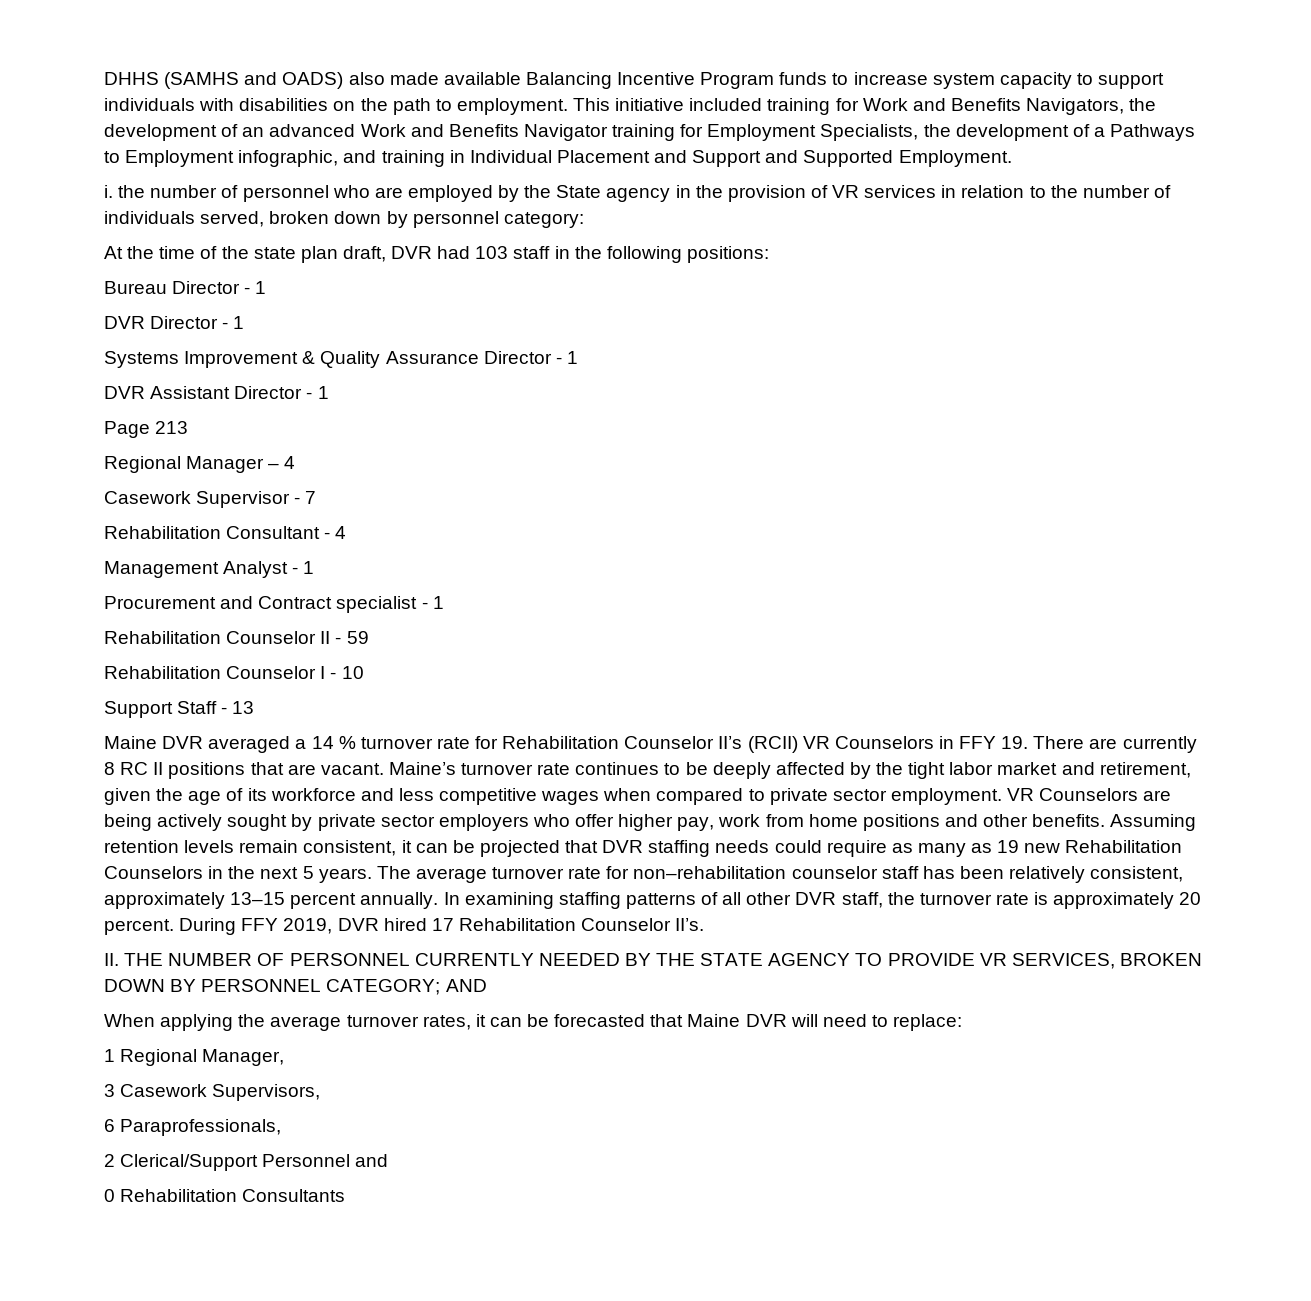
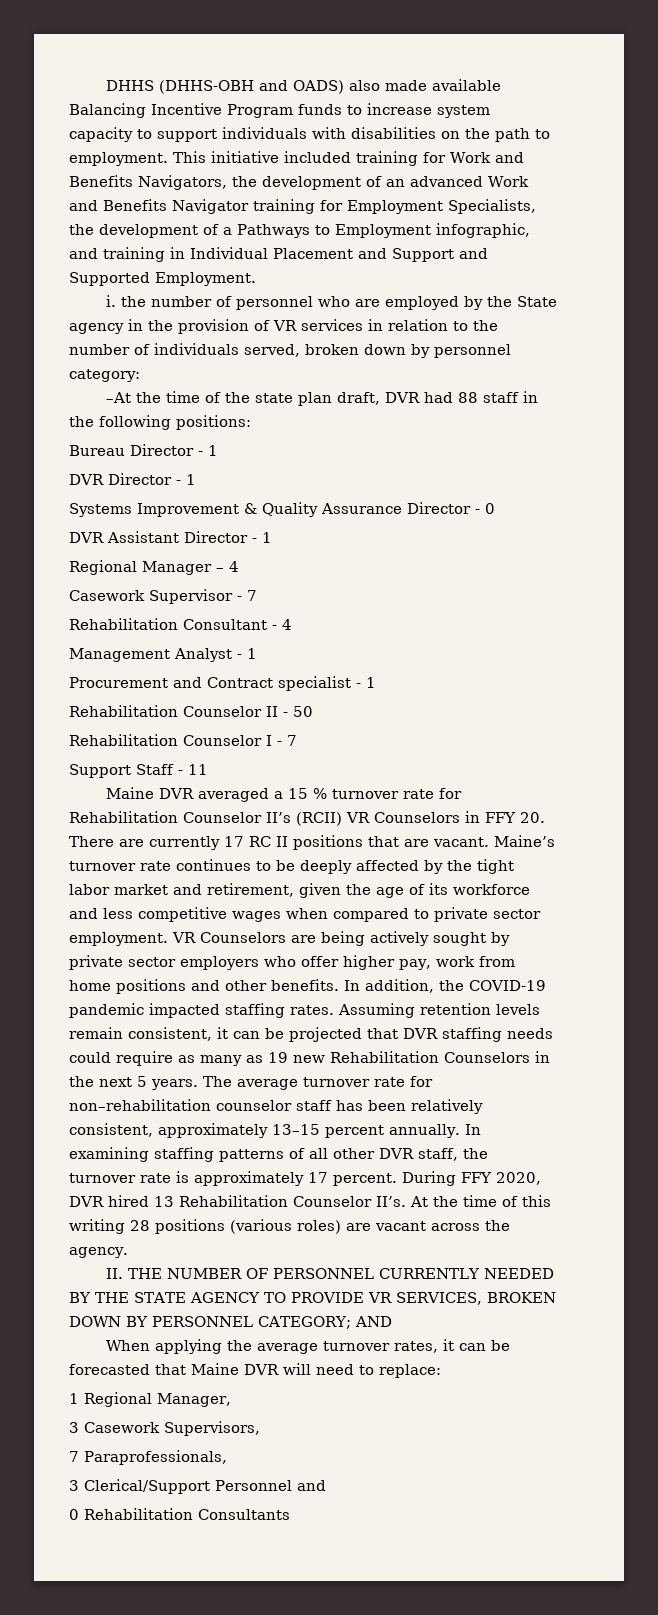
- DHHS (SAMHS and OADS) also made available Balancing Incentive Program funds to increase system capacity to support individuals with disabilities on the path to employment.
+ DHHS (DHHS-OBH and OADS) also made available Balancing Incentive Program funds to increase system capacity to support individuals with disabilities on the path to employment.
- At the time of the state plan draft, DVR had 103 staff in the following positions:
+ –At the time of the state plan draft, DVR had 88 staff in the following positions:
- Systems Improvement & Quality Assurance Director - 1
+ Systems Improvement & Quality Assurance Director - 0
- Page 213
- Rehabilitation Counselor II - 59
+ Rehabilitation Counselor II - 50
- Rehabilitation Counselor I - 10
+ Rehabilitation Counselor I - 7
- Support Staff - 13
+ Support Staff - 11
- Maine DVR averaged a 14 % turnover rate for Rehabilitation Counselor II’s (RCII) VR Counselors in FFY 19. There are currently 8 RC II positions that are vacant.
+ Maine DVR averaged a 15 % turnover rate for Rehabilitation Counselor II’s (RCII) VR Counselors in FFY 20. There are currently 17 RC II positions that are vacant.
+ In addition, the COVID-19 pandemic impacted staffing rates.
- In examining staffing patterns of all other DVR staff, the turnover rate is approximately 20 percent.
+ In examining staffing patterns of all other DVR staff, the turnover rate is approximately 17 percent.
- During FFY 2019, DVR hired 17 Rehabilitation Counselor II’s.
+ During FFY 2020, DVR hired 13 Rehabilitation Counselor II’s. At the time of this writing 28 positions (various roles) are vacant across the agency.
- 6 Paraprofessionals,
+ 7 Paraprofessionals,
- 2 Clerical/Support Personnel and
+ 3 Clerical/Support Personnel and

